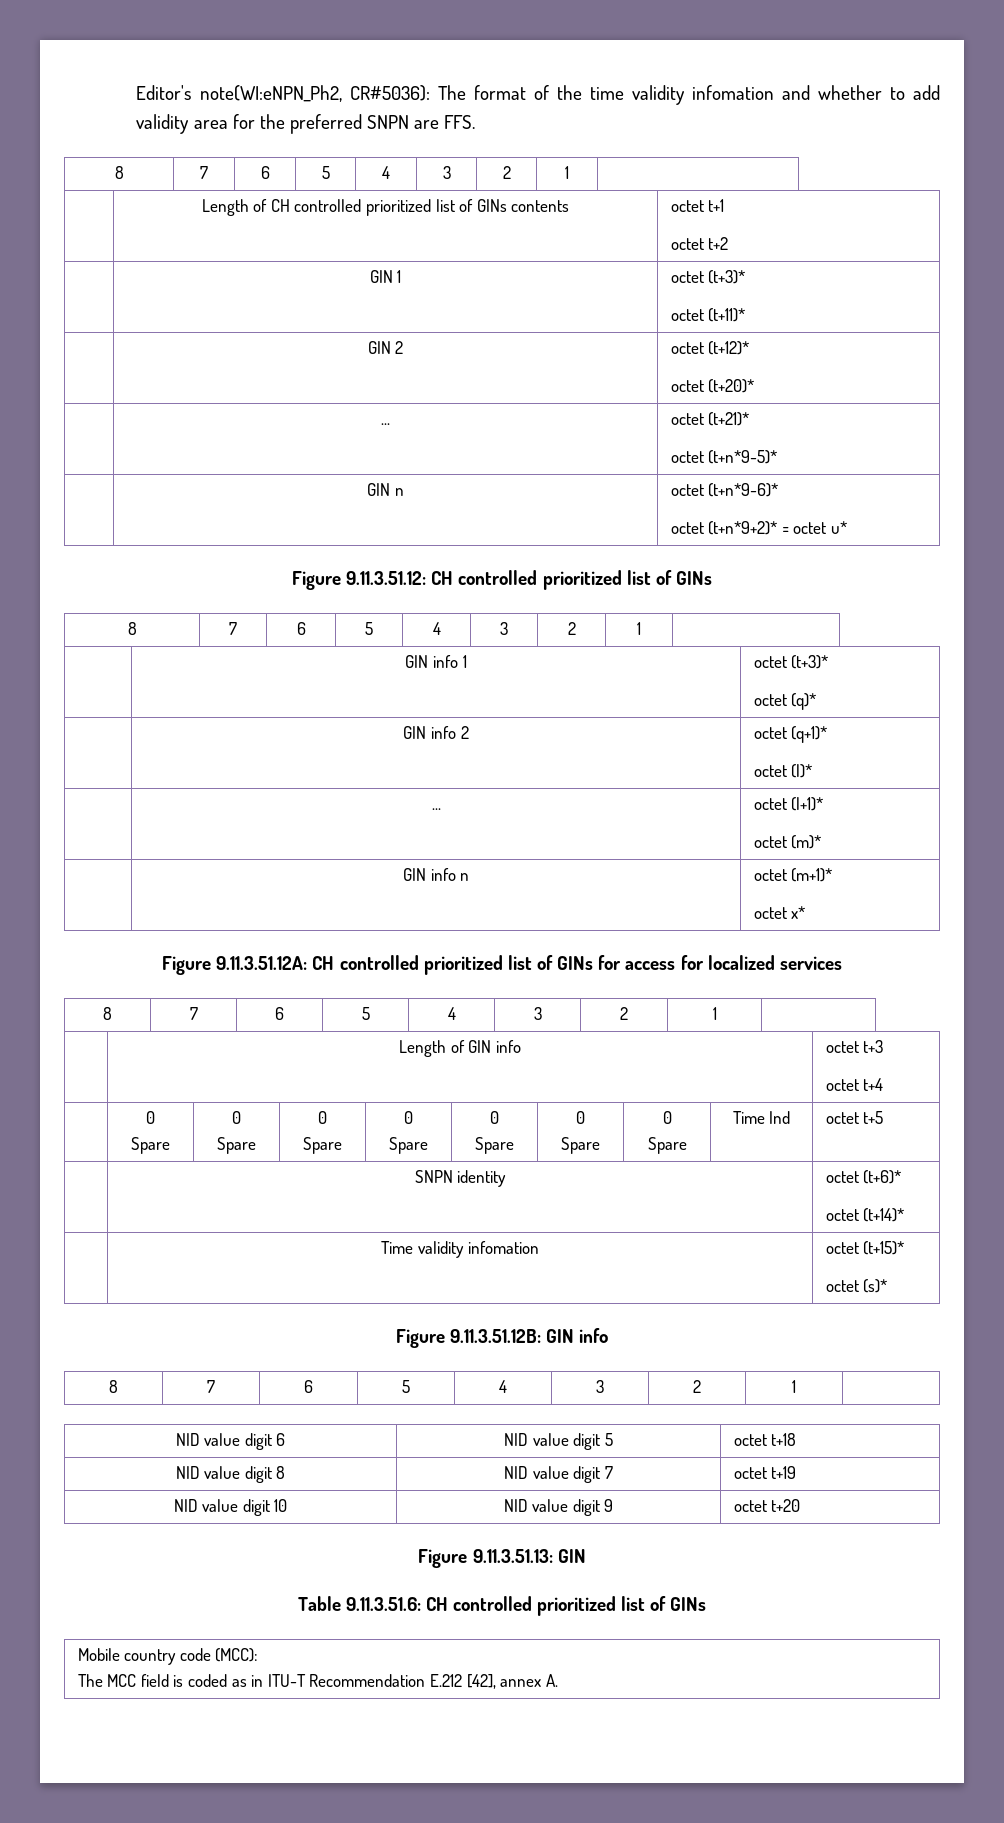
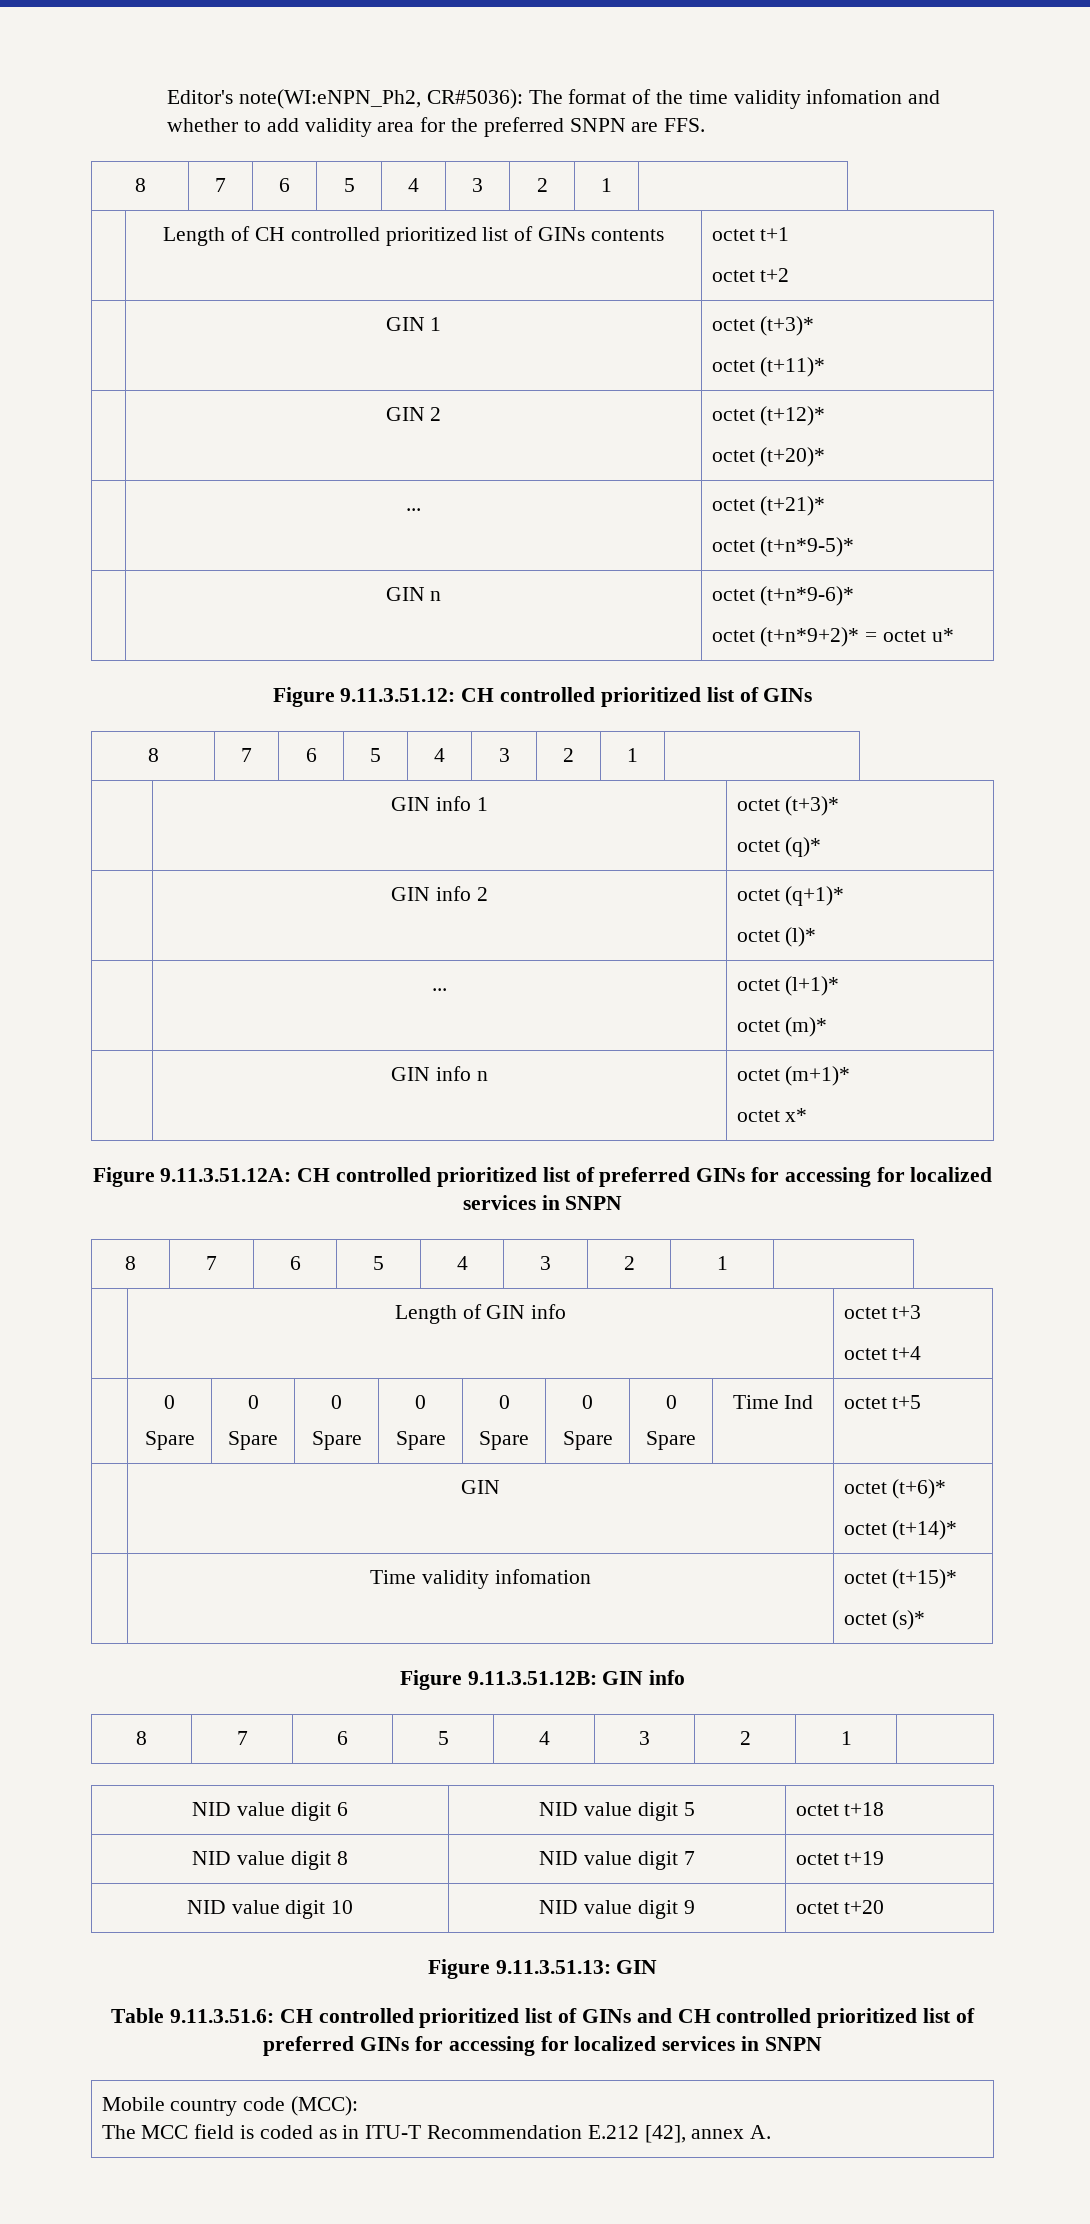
- Figure 9.11.3.51.12A: CH controlled prioritized list of GINs for access for localized services
+ Figure 9.11.3.51.12A: CH controlled prioritized list of preferred GINs for accessing for localized services in SNPN
- | SNPN identity | octet (t+6)*
+ | GIN | octet (t+6)*
- Table 9.11.3.51.6: CH controlled prioritized list of GINs
+ Table 9.11.3.51.6: CH controlled prioritized list of GINs and CH controlled prioritized list of preferred GINs for accessing for localized services in SNPN

